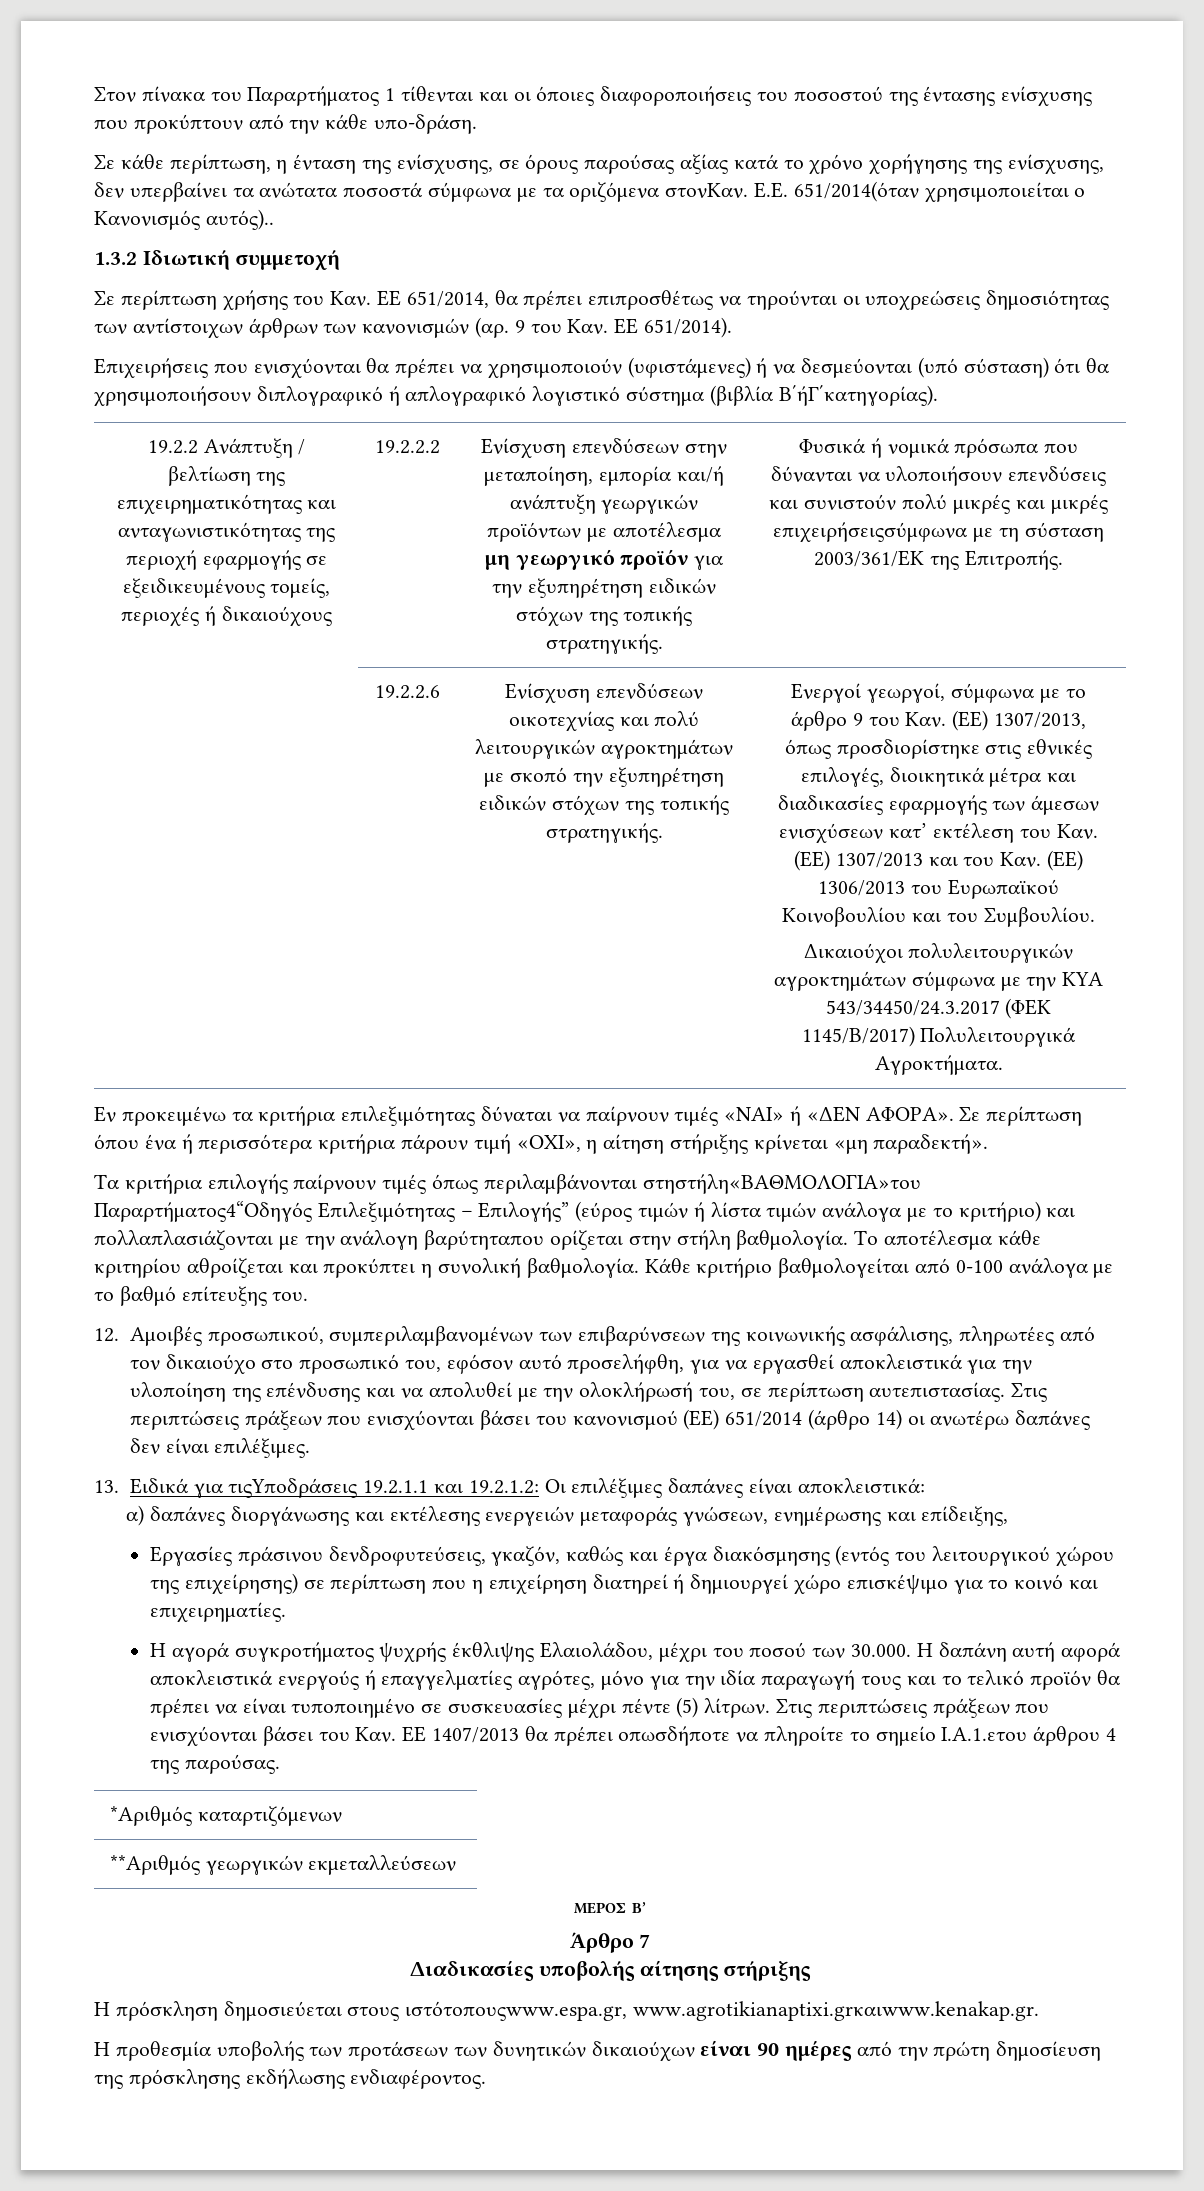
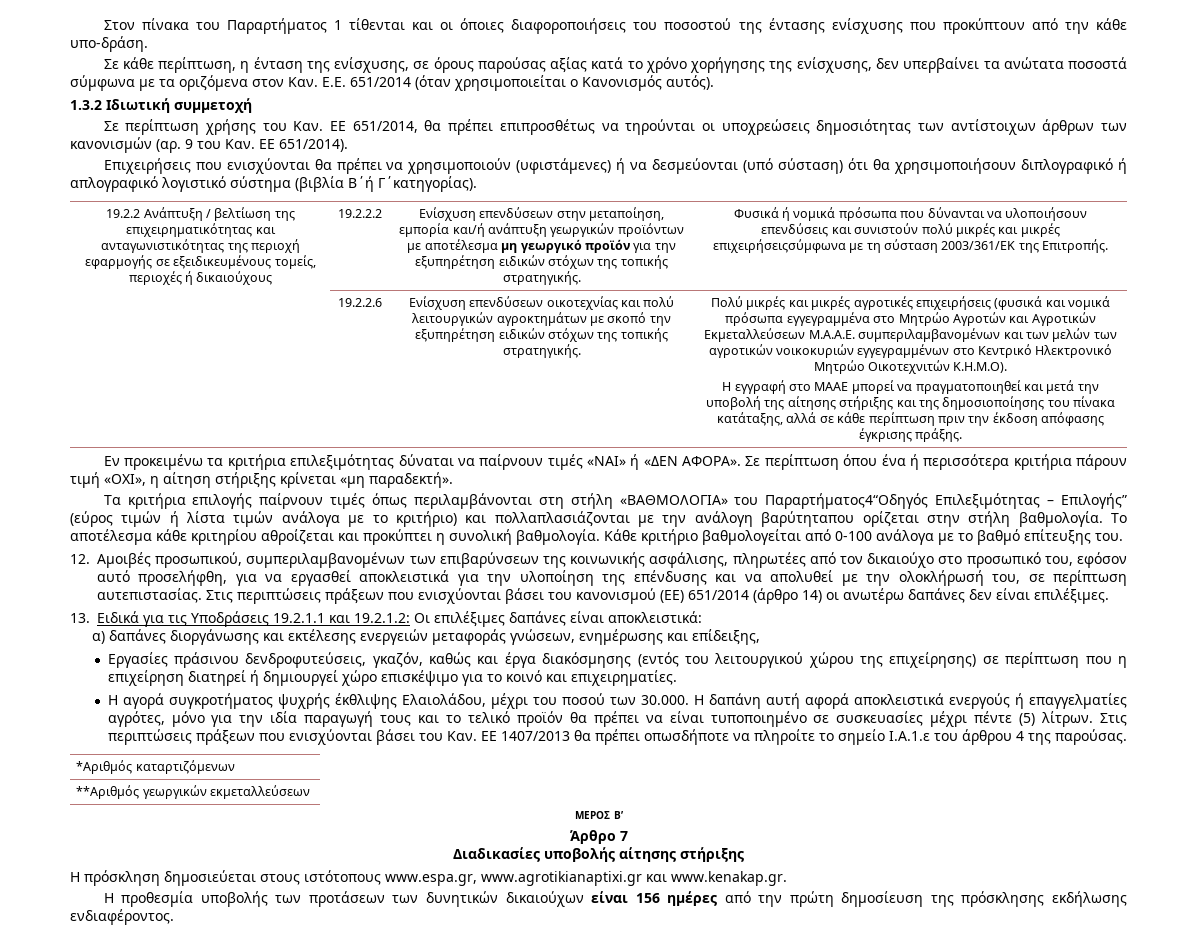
- Σε κάθε περίπτωση, η ένταση της ενίσχυσης, σε όρους παρούσας αξίας κατά το χρόνο χορήγησης της ενίσχυσης, δεν υπερβαίνει τα ανώτατα ποσοστά σύμφωνα με τα οριζόμενα στονΚαν. Ε.Ε. 651/2014(όταν χρησιμοποιείται ο Κανονισμός αυτός)..
+ Σε κάθε περίπτωση, η ένταση της ενίσχυσης, σε όρους παρούσας αξίας κατά το χρόνο χορήγησης της ενίσχυσης, δεν υπερβαίνει τα ανώτατα ποσοστά σύμφωνα με τα οριζόμενα στον Καν. Ε.Ε. 651/2014 (όταν χρησιμοποιείται ο Κανονισμός αυτός).
- Επιχειρήσεις που ενισχύονται θα πρέπει να χρησιμοποιούν (υφιστάμενες) ή να δεσμεύονται (υπό σύσταση) ότι θα χρησιμοποιήσουν διπλογραφικό ή απλογραφικό λογιστικό σύστημα (βιβλία Β΄ήΓ΄κατηγορίας).
+ Επιχειρήσεις που ενισχύονται θα πρέπει να χρησιμοποιούν (υφιστάμενες) ή να δεσμεύονται (υπό σύσταση) ότι θα χρησιμοποιήσουν διπλογραφικό ή απλογραφικό λογιστικό σύστημα (βιβλία Β΄ή Γ΄κατηγορίας).
- Ενεργοί γεωργοί, σύμφωνα με το άρθρο 9 του Καν. (ΕΕ) 1307/2013, όπως προσδιορίστηκε στις εθνικές επιλογές, διοικητικά μέτρα και διαδικασίες εφαρμογής των άμεσων ενισχύσεων κατ’ εκτέλεση του Καν. (ΕΕ) 1307/2013 και του Καν. (ΕΕ) 1306/2013 του Ευρωπαϊκού Κοινοβουλίου και του Συμβουλίου.
- Δικαιούχοι πολυλειτουργικών αγροκτημάτων σύμφωνα με την ΚΥΑ 543/34450/24.3.2017 (ΦΕΚ 1145/Β/2017) Πολυλειτουργικά Αγροκτήματα.
+ Πολύ μικρές και μικρές αγροτικές επιχειρήσεις (φυσικά και νομικά πρόσωπα εγγεγραμμένα στο Μητρώο Αγροτών και Αγροτικών Εκμεταλλεύσεων Μ.Α.Α.Ε. συμπεριλαμβανομένων και των μελών των αγροτικών νοικοκυριών εγγεγραμμένων στο Κεντρικό Ηλεκτρονικό Μητρώο Οικοτεχνιτών Κ.Η.Μ.Ο).
+ Η εγγραφή στο ΜΑΑΕ μπορεί να πραγματοποιηθεί και μετά την υποβολή της αίτησης στήριξης και της δημοσιοποίησης του πίνακα κατάταξης, αλλά σε κάθε περίπτωση πριν την έκδοση απόφασης έγκρισης πράξης.
- Τα κριτήρια επιλογής παίρνουν τιμές όπως περιλαμβάνονται στηστήλη«ΒΑΘΜΟΛΟΓΙΑ»του Παραρτήματος4“Οδηγός Επιλεξιμότητας – Επιλογής” (εύρος τιμών ή λίστα τιμών ανάλογα με το κριτήριο) και πολλαπλασιάζονται με την ανάλογη βαρύτηταπου ορίζεται στην στήλη βαθμολογία.
+ Τα κριτήρια επιλογής παίρνουν τιμές όπως περιλαμβάνονται στη στήλη «ΒΑΘΜΟΛΟΓΙΑ» του Παραρτήματος4“Οδηγός Επιλεξιμότητας – Επιλογής” (εύρος τιμών ή λίστα τιμών ανάλογα με το κριτήριο) και πολλαπλασιάζονται με την ανάλογη βαρύτηταπου ορίζεται στην στήλη βαθμολογία.
- 13. Ειδικά για τιςΥποδράσεις 19.2.1.1 και 19.2.1.2: Οι επιλέξιμες δαπάνες είναι αποκλειστικά:
+ 13. Ειδικά για τις Υποδράσεις 19.2.1.1 και 19.2.1.2: Οι επιλέξιμες δαπάνες είναι αποκλειστικά:
- Στις περιπτώσεις πράξεων που ενισχύονται βάσει του Καν. ΕΕ 1407/2013 θα πρέπει οπωσδήποτε να πληροίτε το σημείο Ι.Α.1.ετου άρθρου 4 της παρούσας.
+ Στις περιπτώσεις πράξεων που ενισχύονται βάσει του Καν. ΕΕ 1407/2013 θα πρέπει οπωσδήποτε να πληροίτε το σημείο Ι.Α.1.ε του άρθρου 4 της παρούσας.
- Η πρόσκληση δημοσιεύεται στους ιστότοπουςwww.espa.gr, www.agrotikianaptixi.grκαιwww.kenakap.gr.
+ Η πρόσκληση δημοσιεύεται στους ιστότοπους www.espa.gr, www.agrotikianaptixi.gr και www.kenakap.gr.
- Η προθεσμία υποβολής των προτάσεων των δυνητικών δικαιούχων είναι 90 ημέρες από την πρώτη δημοσίευση της πρόσκλησης εκδήλωσης ενδιαφέροντος.
+ Η προθεσμία υποβολής των προτάσεων των δυνητικών δικαιούχων είναι 156 ημέρες από την πρώτη δημοσίευση της πρόσκλησης εκδήλωσης ενδιαφέροντος.

